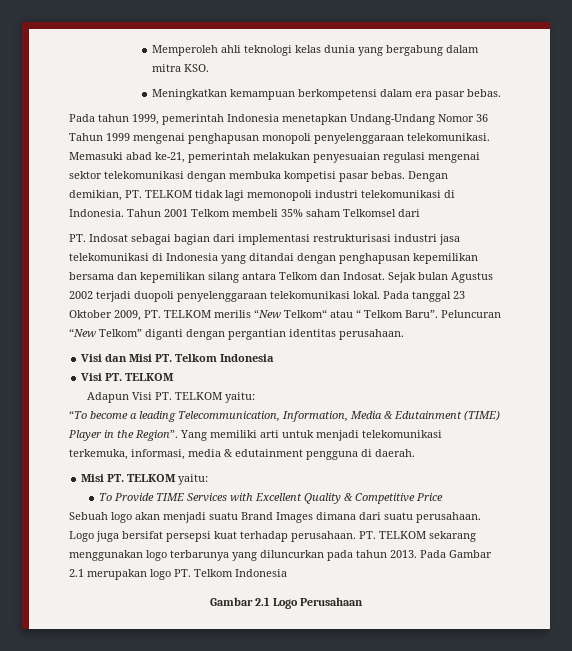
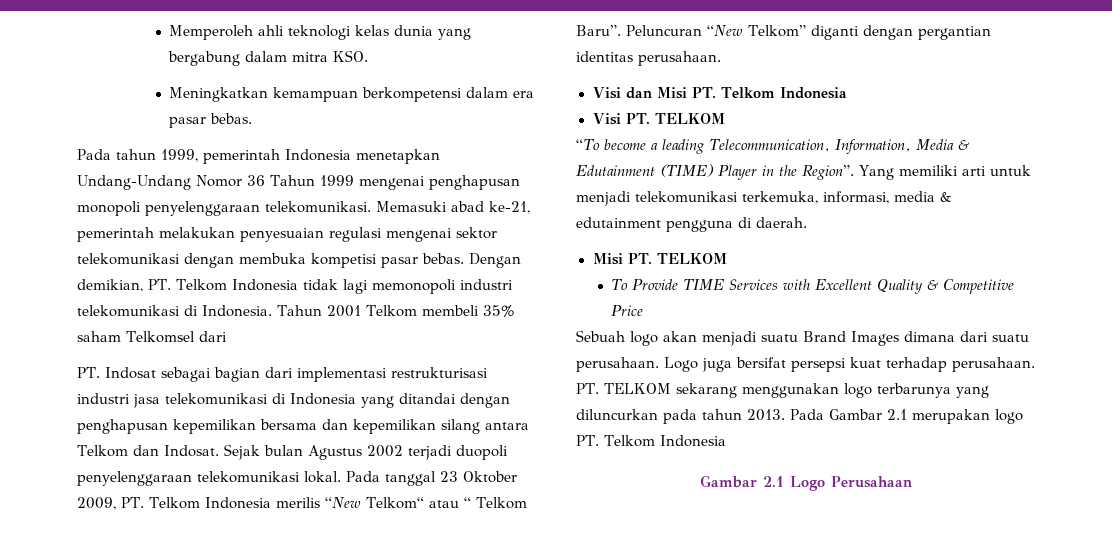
- Dengan demikian, PT. TELKOM tidak lagi memonopoli industri telekomunikasi di Indonesia.
+ Dengan demikian, PT. Telkom Indonesia tidak lagi memonopoli industri telekomunikasi di Indonesia.
- Pada tanggal 23 Oktober 2009, PT. TELKOM merilis “New Telkom“ atau “ Telkom Baru”.
+ Pada tanggal 23 Oktober 2009, PT. Telkom Indonesia merilis “New Telkom“ atau “ Telkom Baru”.
- Adapun Visi PT. TELKOM yaitu:
- Misi PT. TELKOM yaitu:
+ Misi PT. TELKOM

